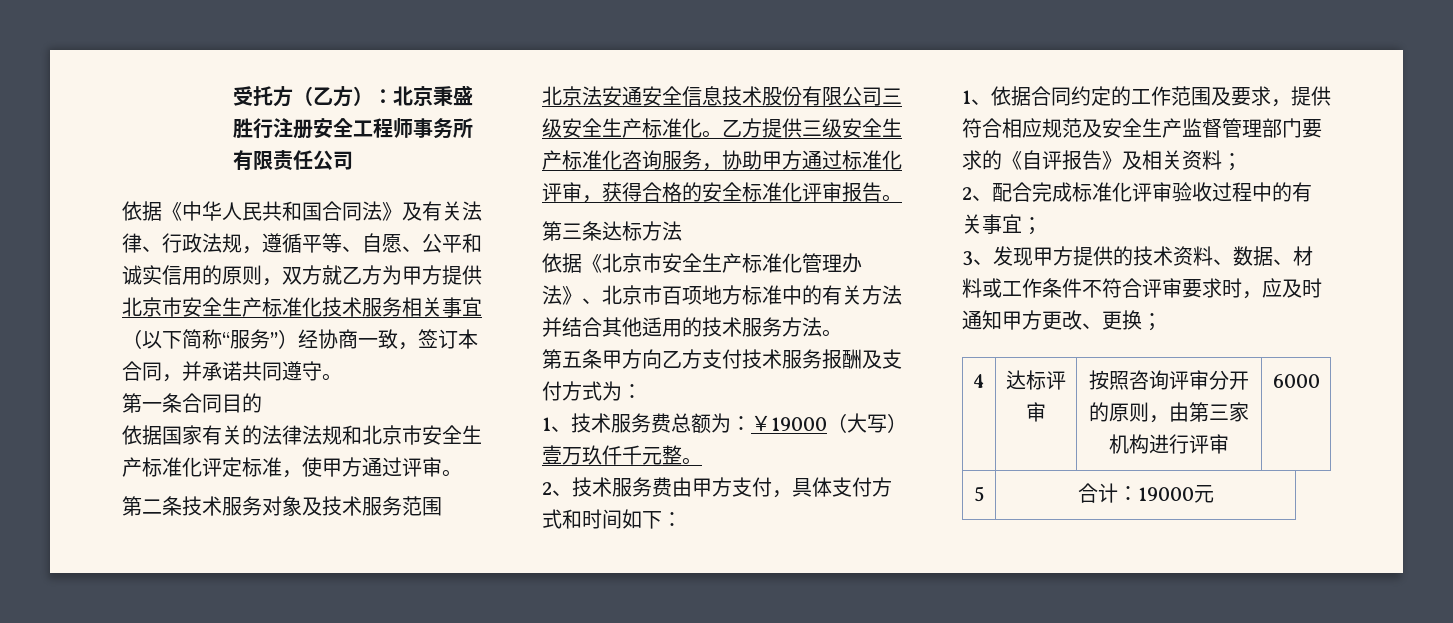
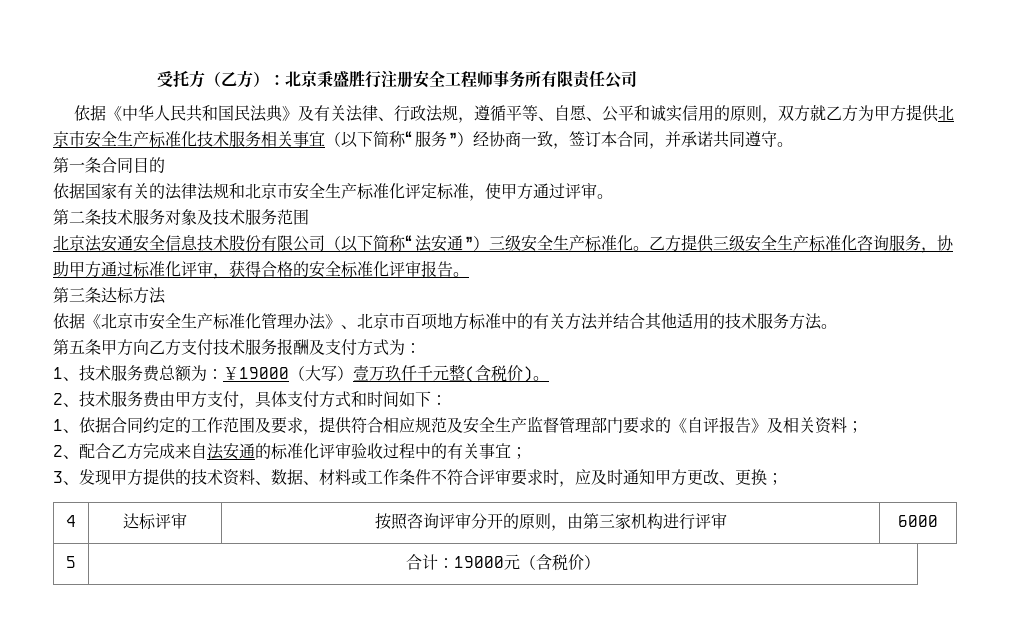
- 依据《中华人民共和国合同法》及有关法律、行政法规，遵循平等、自愿、公平和诚实信用的原则，双方就乙方为甲方提供北京市安全生产标准化技术服务相关事宜（以下简称“服务”）经协商一致，签订本合同，并承诺共同遵守。
+ 依据《中华人民共和国民法典》及有关法律、行政法规，遵循平等、自愿、公平和诚实信用的原则，双方就乙方为甲方提供北京市安全生产标准化技术服务相关事宜（以下简称“服务”）经协商一致，签订本合同，并承诺共同遵守。
- 北京法安通安全信息技术股份有限公司三级安全生产标准化。
+ 北京法安通安全信息技术股份有限公司（以下简称“法安通”）三级安全生产标准化。
- 1、技术服务费总额为：￥19000（大写）壹万玖仟千元整。
+ 1、技术服务费总额为：￥19000（大写）壹万玖仟千元整(含税价)。
- 2、配合完成标准化评审验收过程中的有关事宜；
+ 2、配合乙方完成来自法安通的标准化评审验收过程中的有关事宜；
- 5 | 合计：19000元
+ 5 | 合计：19000元（含税价）

